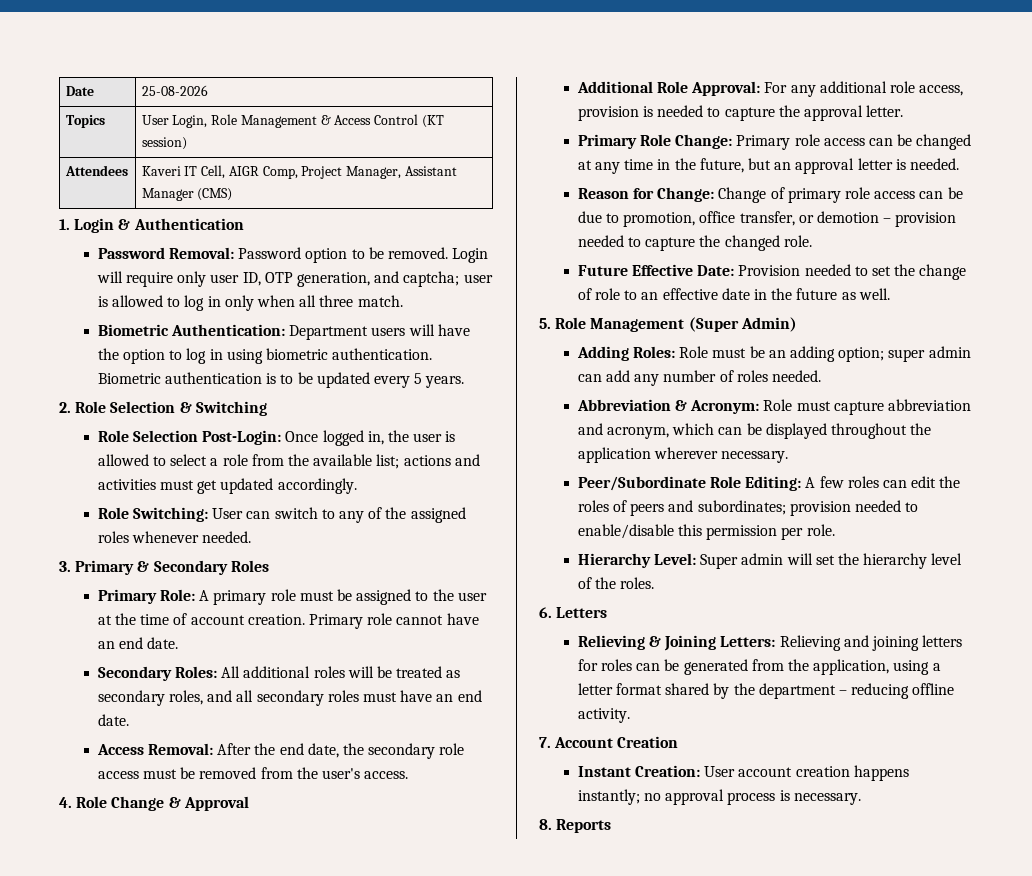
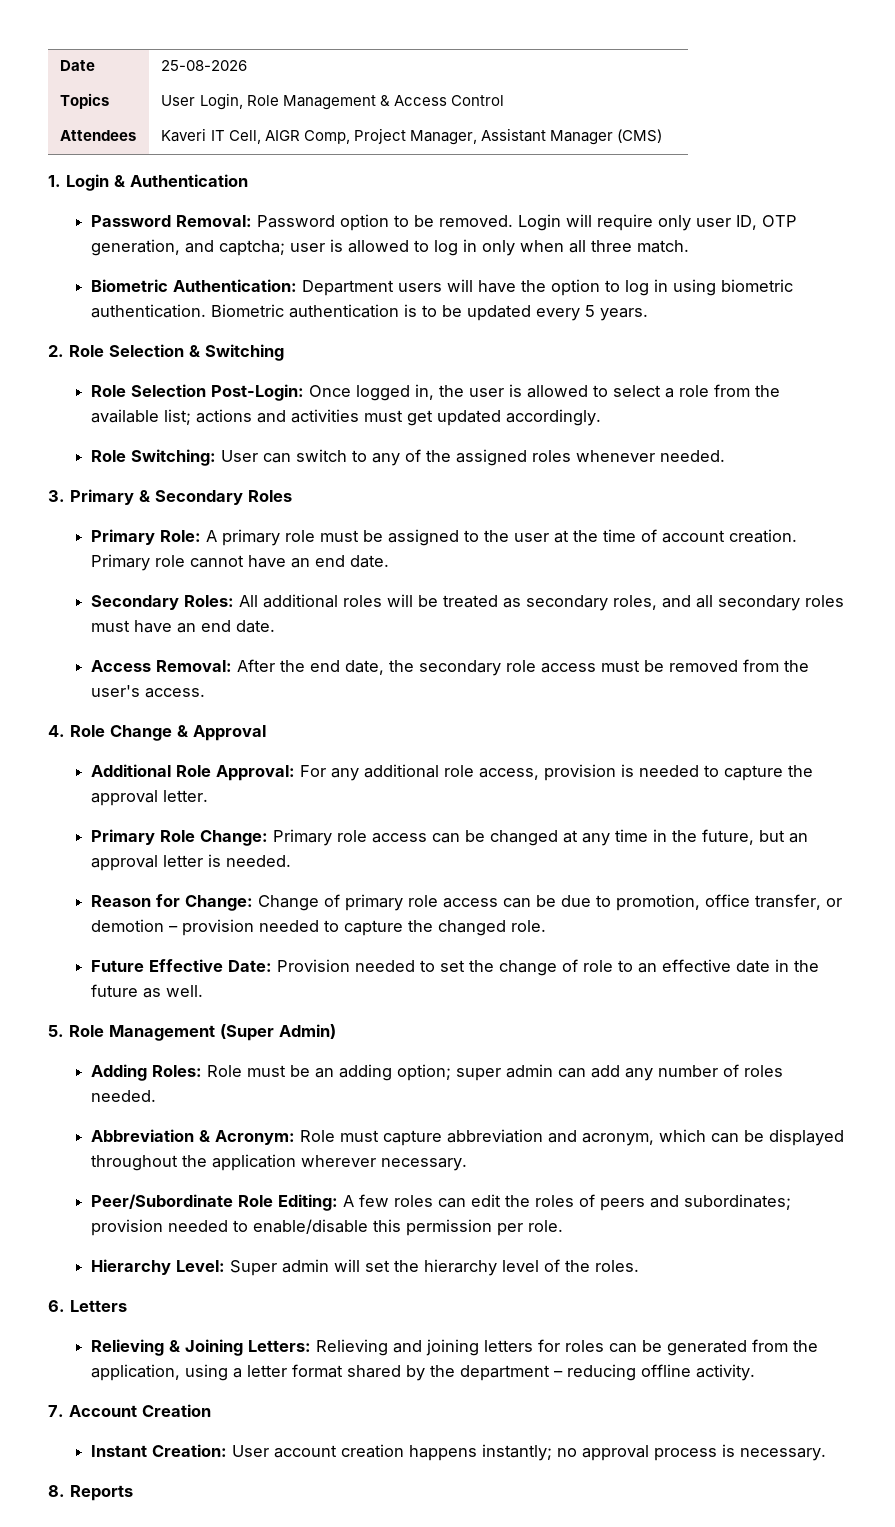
- Topics | User Login, Role Management & Access Control (KT session)
+ Topics | User Login, Role Management & Access Control

